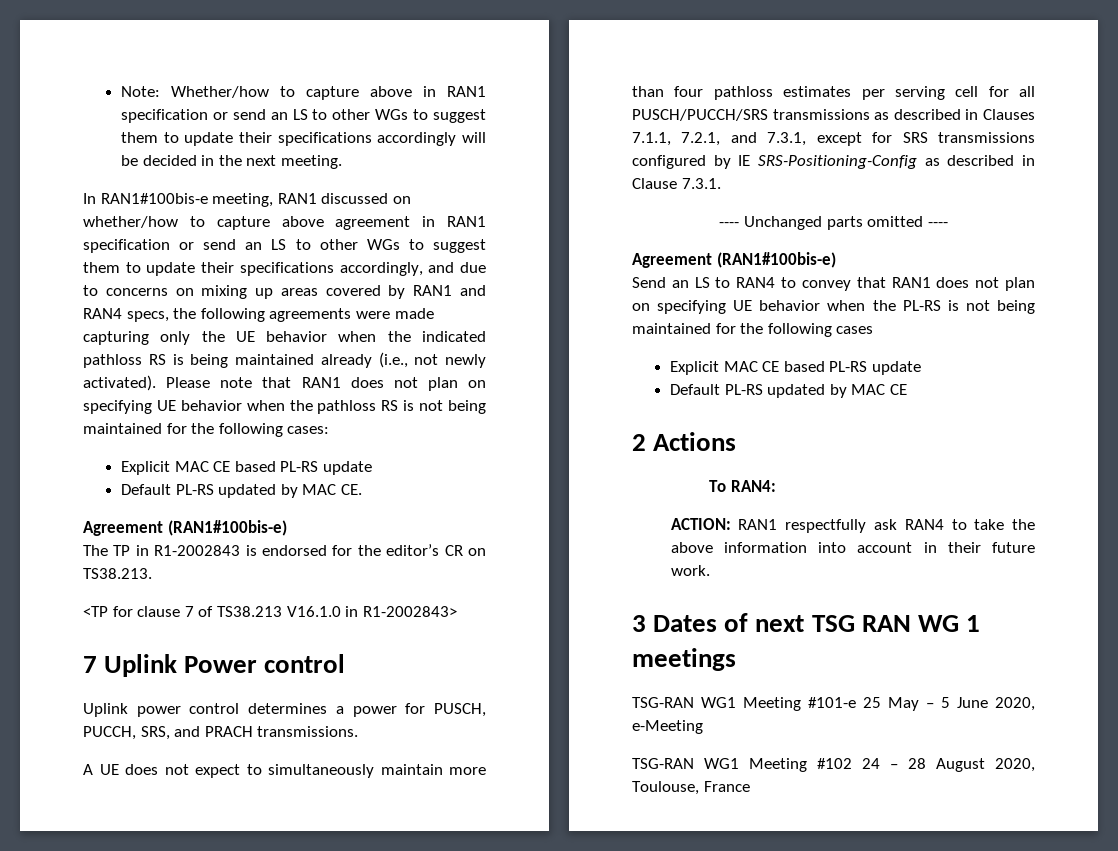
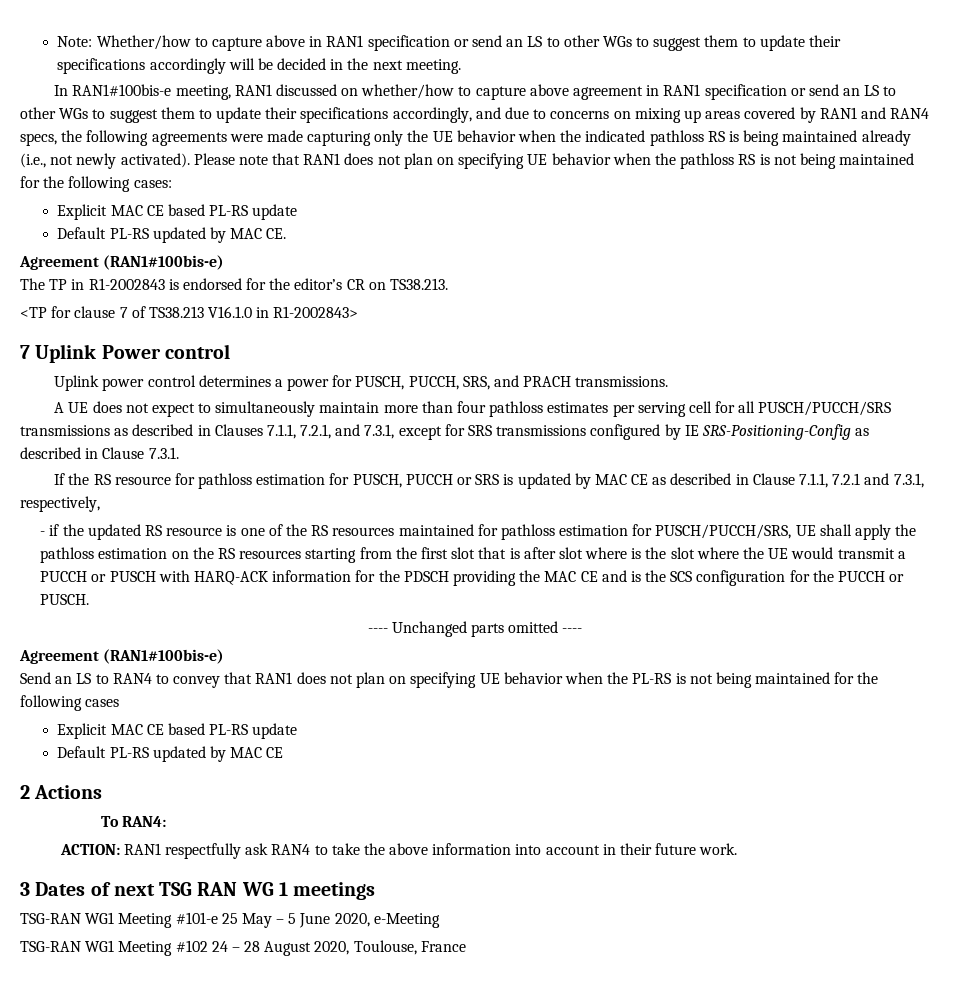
+ If the RS resource for pathloss estimation for PUSCH, PUCCH or SRS is updated by MAC CE as described in Clause 7.1.1, 7.2.1 and 7.3.1, respectively,
+ - if the updated RS resource is one of the RS resources maintained for pathloss estimation for PUSCH/PUCCH/SRS, UE shall apply the pathloss estimation on the RS resources starting from the first slot that is after slot where is the slot where the UE would transmit a PUCCH or PUSCH with HARQ-ACK information for the PDSCH providing the MAC CE and is the SCS configuration for the PUCCH or PUSCH.

